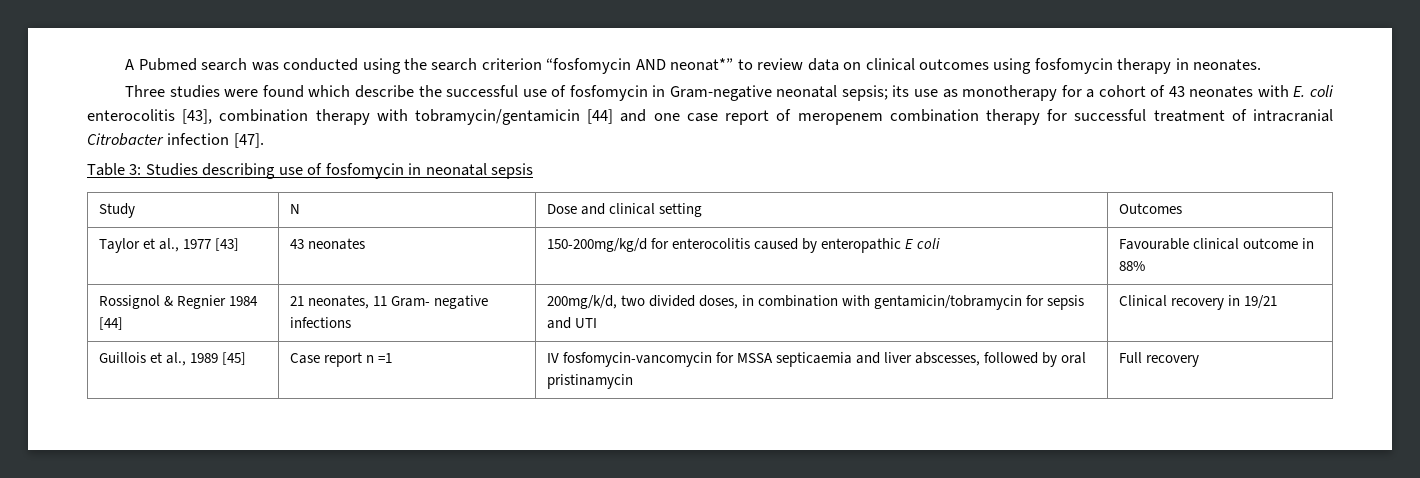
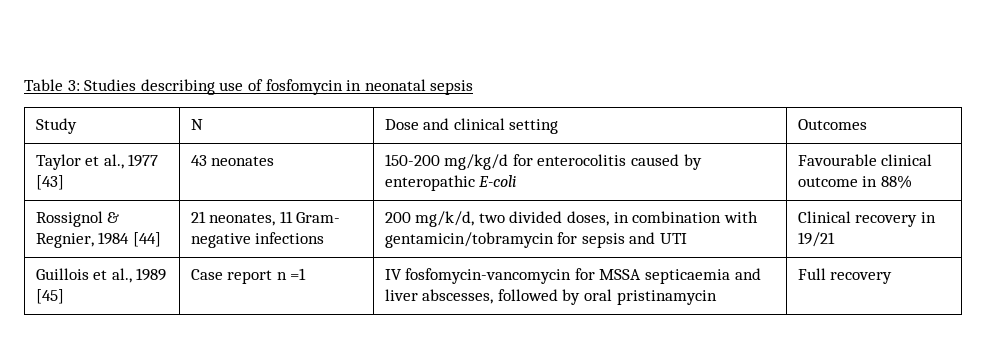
- A Pubmed search was conducted using the search criterion “fosfomycin AND neonat*” to review data on clinical outcomes using fosfomycin therapy in neonates.
- Three studies were found which describe the successful use of fosfomycin in Gram-negative neonatal sepsis; its use as monotherapy for a cohort of 43 neonates with E. coli enterocolitis [43], combination therapy with tobramycin/gentamicin [44] and one case report of meropenem combination therapy for successful treatment of intracranial Citrobacter infection [47].
- Taylor et al., 1977 [43] | 43 neonates | 150-200mg/kg/d for enterocolitis caused by enteropathic E coli | Favourable clinical outcome in 88%
+ Taylor et al., 1977 [43] | 43 neonates | 150-200 mg/kg/d for enterocolitis caused by enteropathic E-coli | Favourable clinical outcome in 88%
- Rossignol & Regnier 1984 [44] | 21 neonates, 11 Gram- negative infections | 200mg/k/d, two divided doses, in combination with gentamicin/tobramycin for sepsis and UTI | Clinical recovery in 19/21
+ Rossignol & Regnier, 1984 [44] | 21 neonates, 11 Gram- negative infections | 200 mg/k/d, two divided doses, in combination with gentamicin/tobramycin for sepsis and UTI | Clinical recovery in 19/21

